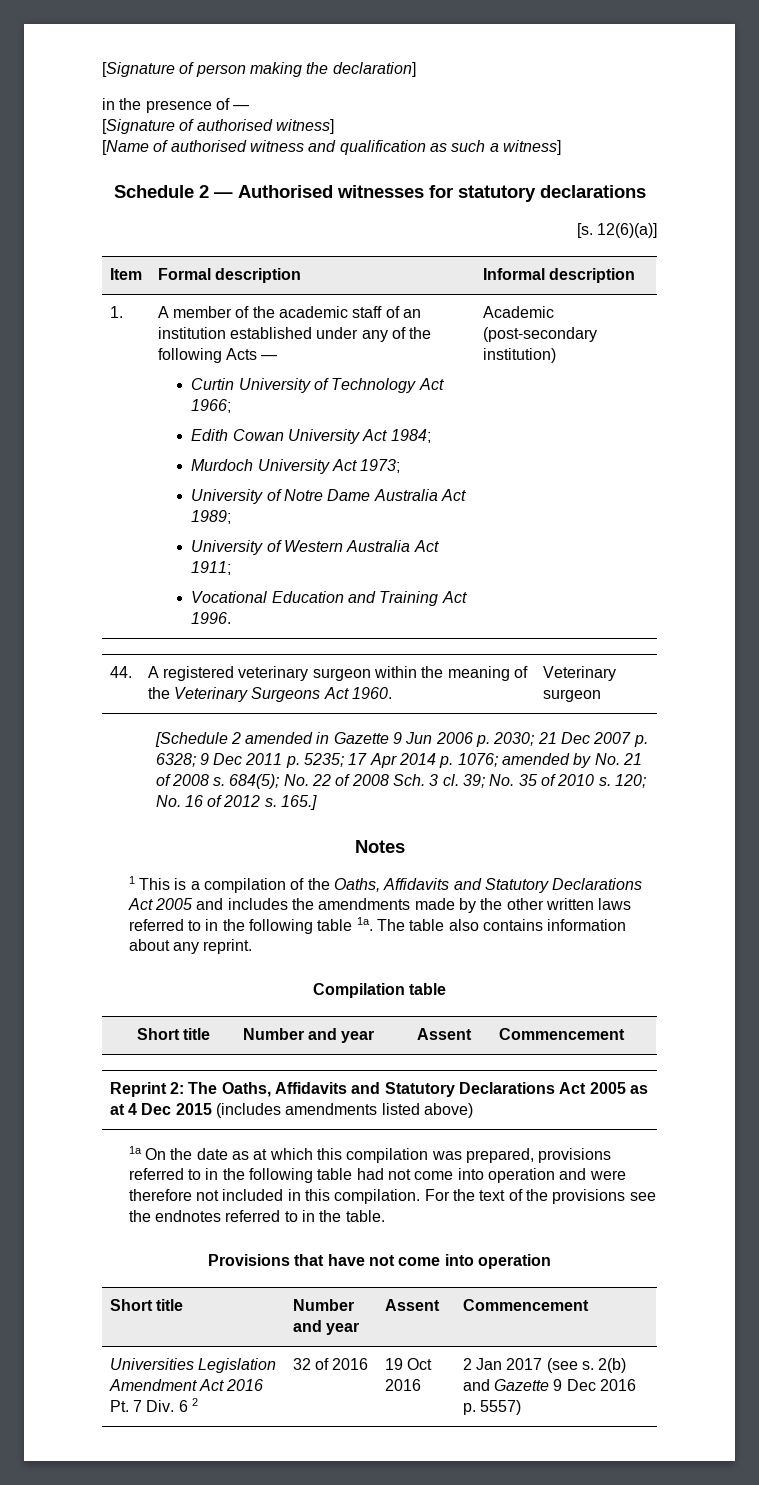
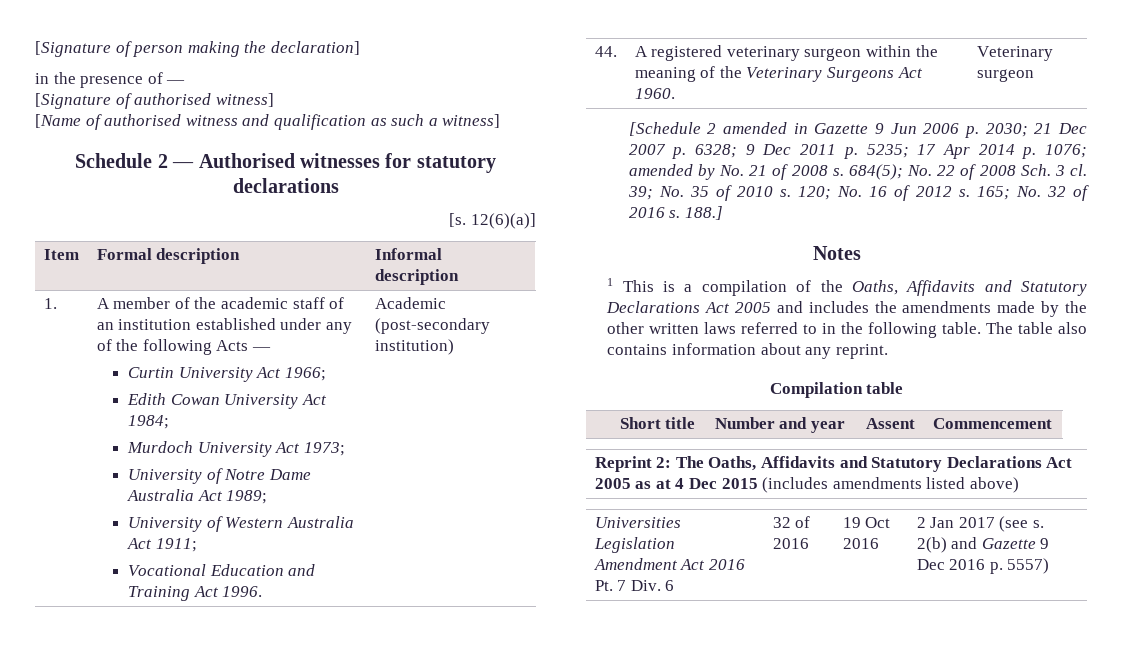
- Curtin University of Technology Act 1966;
+ Curtin University Act 1966;
- 165.]
+ 165; No. 32 of 2016 s. 188.]
- 1 This is a compilation of the Oaths, Affidavits and Statutory Declarations Act 2005 and includes the amendments made by the other written laws referred to in the following table 1a.
+ 1 This is a compilation of the Oaths, Affidavits and Statutory Declarations Act 2005 and includes the amendments made by the other written laws referred to in the following table.
- 1a On the date as at which this compilation was prepared, provisions referred to in the following table had not come into operation and were therefore not included in this compilation. For the text of the provisions see the endnotes referred to in the table.
- Provisions that have not come into operation
- Short title | Number and year | Assent | Commencement
- Universities Legislation Amendment Act 2016 Pt. 7 Div. 6 2 | 32 of 2016 | 19 Oct 2016 | 2 Jan 2017 (see s. 2(b) and Gazette 9 Dec 2016 p. 5557)
+ Universities Legislation Amendment Act 2016 Pt. 7 Div. 6 | 32 of 2016 | 19 Oct 2016 | 2 Jan 2017 (see s. 2(b) and Gazette 9 Dec 2016 p. 5557)

